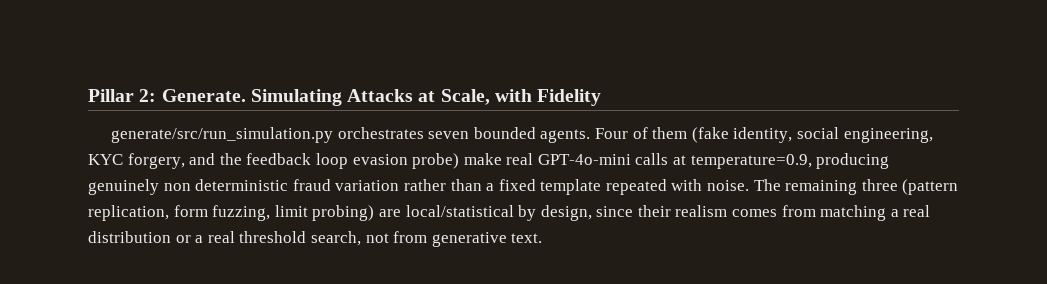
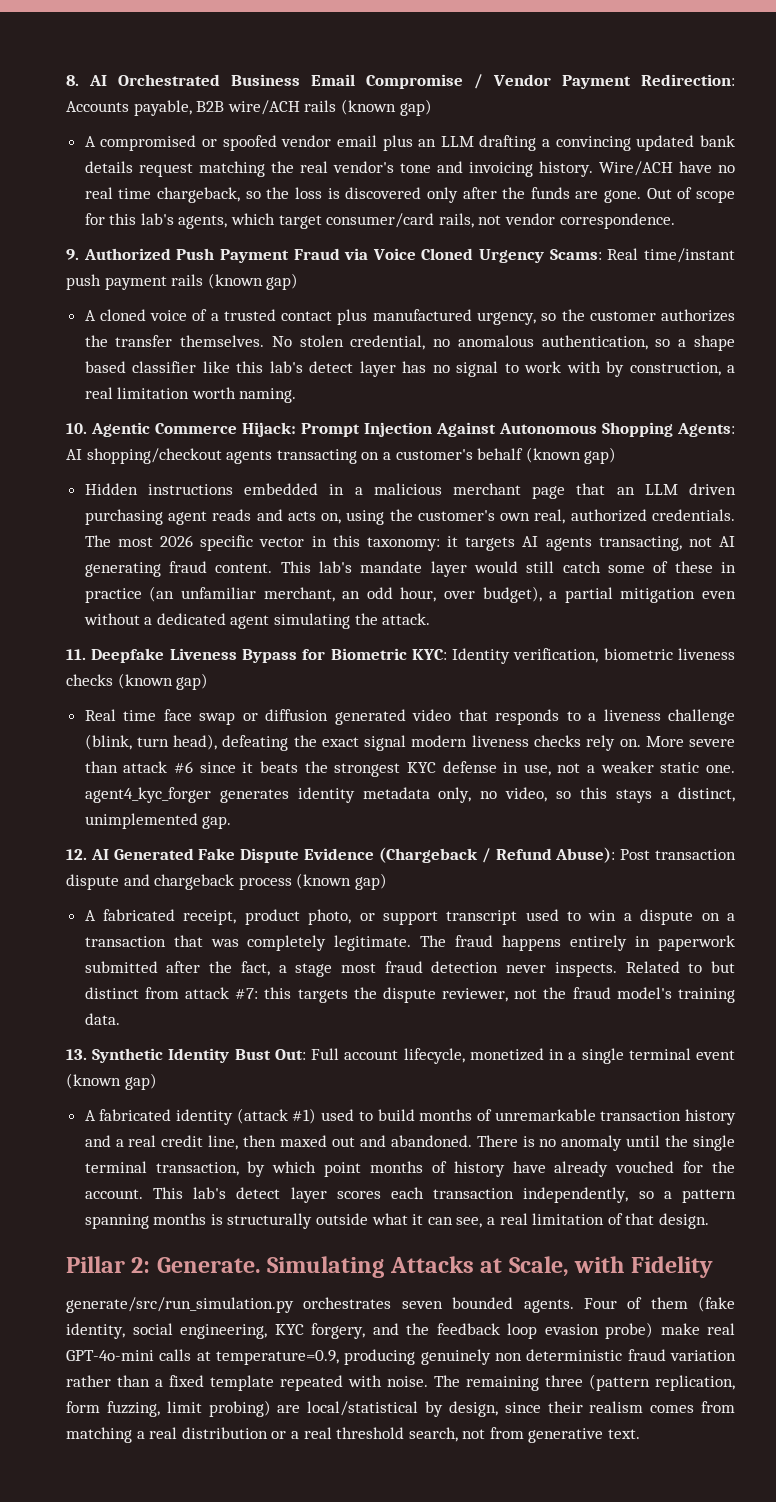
+ 8. AI Orchestrated Business Email Compromise / Vendor Payment Redirection: Accounts payable, B2B wire/ACH rails (known gap)
+ A compromised or spoofed vendor email plus an LLM drafting a convincing updated bank details request matching the real vendor's tone and invoicing history. Wire/ACH have no real time chargeback, so the loss is discovered only after the funds are gone. Out of scope for this lab's agents, which target consumer/card rails, not vendor correspondence.
+ 9. Authorized Push Payment Fraud via Voice Cloned Urgency Scams: Real time/instant push payment rails (known gap)
+ A cloned voice of a trusted contact plus manufactured urgency, so the customer authorizes the transfer themselves. No stolen credential, no anomalous authentication, so a shape based classifier like this lab's detect layer has no signal to work with by construction, a real limitation worth naming.
+ 10. Agentic Commerce Hijack: Prompt Injection Against Autonomous Shopping Agents: AI shopping/checkout agents transacting on a customer's behalf (known gap)
+ Hidden instructions embedded in a malicious merchant page that an LLM driven purchasing agent reads and acts on, using the customer's own real, authorized credentials. The most 2026 specific vector in this taxonomy: it targets AI agents transacting, not AI generating fraud content. This lab's mandate layer would still catch some of these in practice (an unfamiliar merchant, an odd hour, over budget), a partial mitigation even without a dedicated agent simulating the attack.
+ 11. Deepfake Liveness Bypass for Biometric KYC: Identity verification, biometric liveness checks (known gap)
+ Real time face swap or diffusion generated video that responds to a liveness challenge (blink, turn head), defeating the exact signal modern liveness checks rely on. More severe than attack #6 since it beats the strongest KYC defense in use, not a weaker static one. agent4_kyc_forger generates identity metadata only, no video, so this stays a distinct, unimplemented gap.
+ 12. AI Generated Fake Dispute Evidence (Chargeback / Refund Abuse): Post transaction dispute and chargeback process (known gap)
+ A fabricated receipt, product photo, or support transcript used to win a dispute on a transaction that was completely legitimate. The fraud happens entirely in paperwork submitted after the fact, a stage most fraud detection never inspects. Related to but distinct from attack #7: this targets the dispute reviewer, not the fraud model's training data.
+ 13. Synthetic Identity Bust Out: Full account lifecycle, monetized in a single terminal event (known gap)
+ A fabricated identity (attack #1) used to build months of unremarkable transaction history and a real credit line, then maxed out and abandoned. There is no anomaly until the single terminal transaction, by which point months of history have already vouched for the account. This lab's detect layer scores each transaction independently, so a pattern spanning months is structurally outside what it can see, a real limitation of that design.

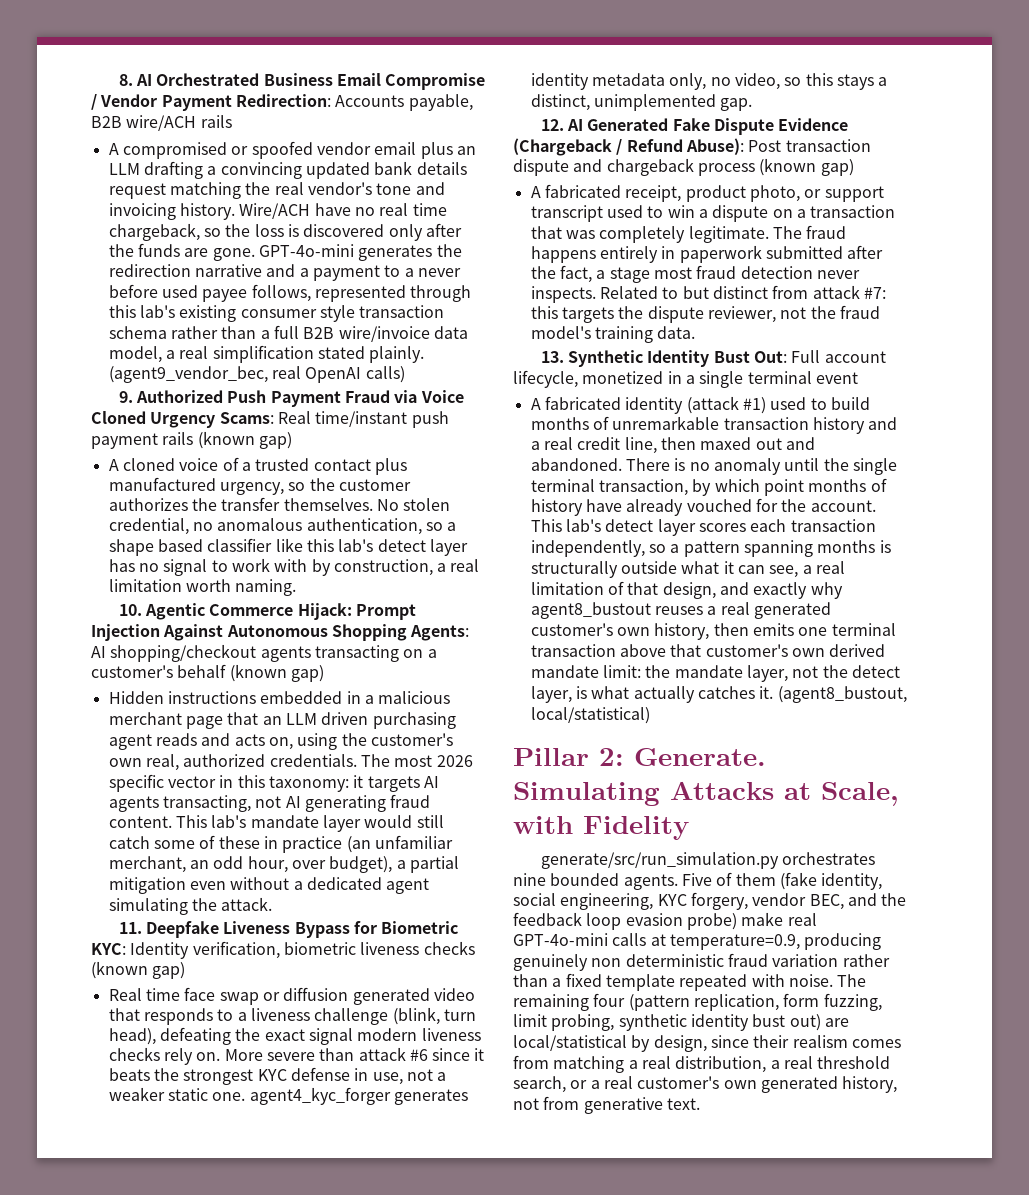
- 8. AI Orchestrated Business Email Compromise / Vendor Payment Redirection: Accounts payable, B2B wire/ACH rails (known gap)
+ 8. AI Orchestrated Business Email Compromise / Vendor Payment Redirection: Accounts payable, B2B wire/ACH rails
- Out of scope for this lab's agents, which target consumer/card rails, not vendor correspondence.
+ GPT-4o-mini generates the redirection narrative and a payment to a never before used payee follows, represented through this lab's existing consumer style transaction schema rather than a full B2B wire/invoice data model, a real simplification stated plainly. (agent9_vendor_bec, real OpenAI calls)
- 13. Synthetic Identity Bust Out: Full account lifecycle, monetized in a single terminal event (known gap)
+ 13. Synthetic Identity Bust Out: Full account lifecycle, monetized in a single terminal event
- This lab's detect layer scores each transaction independently, so a pattern spanning months is structurally outside what it can see, a real limitation of that design.
+ This lab's detect layer scores each transaction independently, so a pattern spanning months is structurally outside what it can see, a real limitation of that design, and exactly why agent8_bustout reuses a real generated customer's own history, then emits one terminal transaction above that customer's own derived mandate limit: the mandate layer, not the detect layer, is what actually catches it. (agent8_bustout, local/statistical)
- generate/src/run_simulation.py orchestrates seven bounded agents.
+ generate/src/run_simulation.py orchestrates nine bounded agents.
- Four of them (fake identity, social engineering, KYC forgery, and the feedback loop evasion probe) make real GPT-4o-mini calls at temperature=0.9, producing genuinely non deterministic fraud variation rather than a fixed template repeated with noise.
+ Five of them (fake identity, social engineering, KYC forgery, vendor BEC, and the feedback loop evasion probe) make real GPT-4o-mini calls at temperature=0.9, producing genuinely non deterministic fraud variation rather than a fixed template repeated with noise.
- The remaining three (pattern replication, form fuzzing, limit probing) are local/statistical by design, since their realism comes from matching a real distribution or a real threshold search, not from generative text.
+ The remaining four (pattern replication, form fuzzing, limit probing, synthetic identity bust out) are local/statistical by design, since their realism comes from matching a real distribution, a real threshold search, or a real customer's own generated history, not from generative text.

